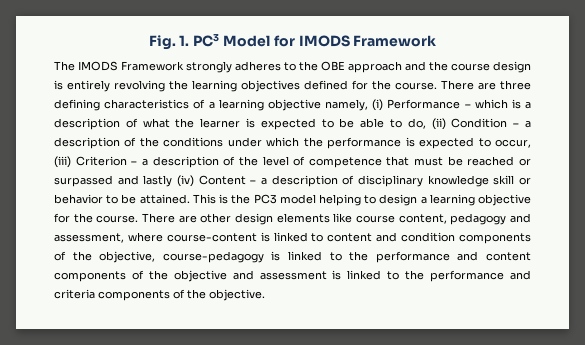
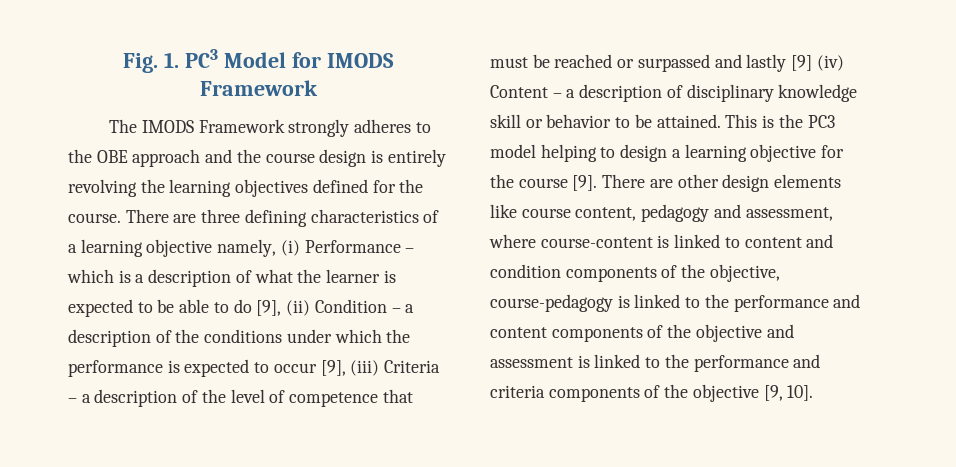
- There are three defining characteristics of a learning objective namely, (i) Performance – which is a description of what the learner is expected to be able to do, (ii) Condition – a description of the conditions under which the performance is expected to occur, (iii) Criterion – a description of the level of competence that must be reached or surpassed and lastly (iv) Content – a description of disciplinary knowledge skill or behavior to be attained.
+ There are three defining characteristics of a learning objective namely, (i) Performance – which is a description of what the learner is expected to be able to do [9], (ii) Condition – a description of the conditions under which the performance is expected to occur [9], (iii) Criteria – a description of the level of competence that must be reached or surpassed and lastly [9] (iv) Content – a description of disciplinary knowledge skill or behavior to be attained.
- This is the PC3 model helping to design a learning objective for the course.
+ This is the PC3 model helping to design a learning objective for the course [9].
- There are other design elements like course content, pedagogy and assessment, where course-content is linked to content and condition components of the objective, course-pedagogy is linked to the performance and content components of the objective and assessment is linked to the performance and criteria components of the objective.
+ There are other design elements like course content, pedagogy and assessment, where course-content is linked to content and condition components of the objective, course-pedagogy is linked to the performance and content components of the objective and assessment is linked to the performance and criteria components of the objective [9, 10].

